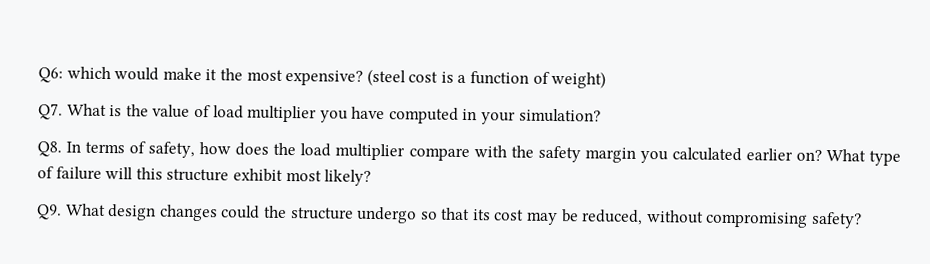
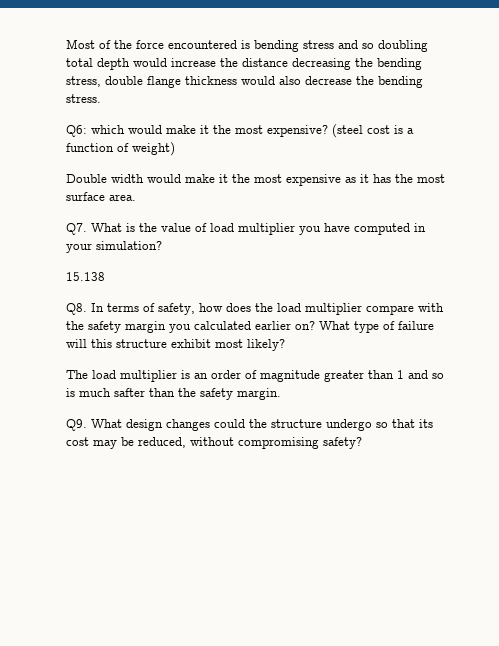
+ Most of the force encountered is bending stress and so doubling total depth would increase the distance decreasing the bending stress, double flange thickness would also decrease the bending stress.
+ Double width would make it the most expensive as it has the most surface area.
+ 15.138
+ The load multiplier is an order of magnitude greater than 1 and so is much safter than the safety margin.

